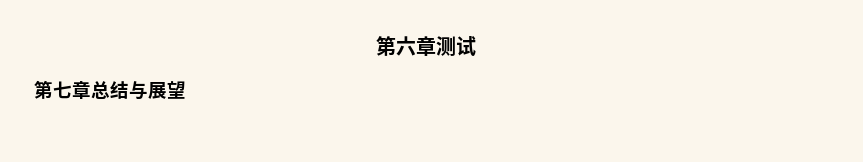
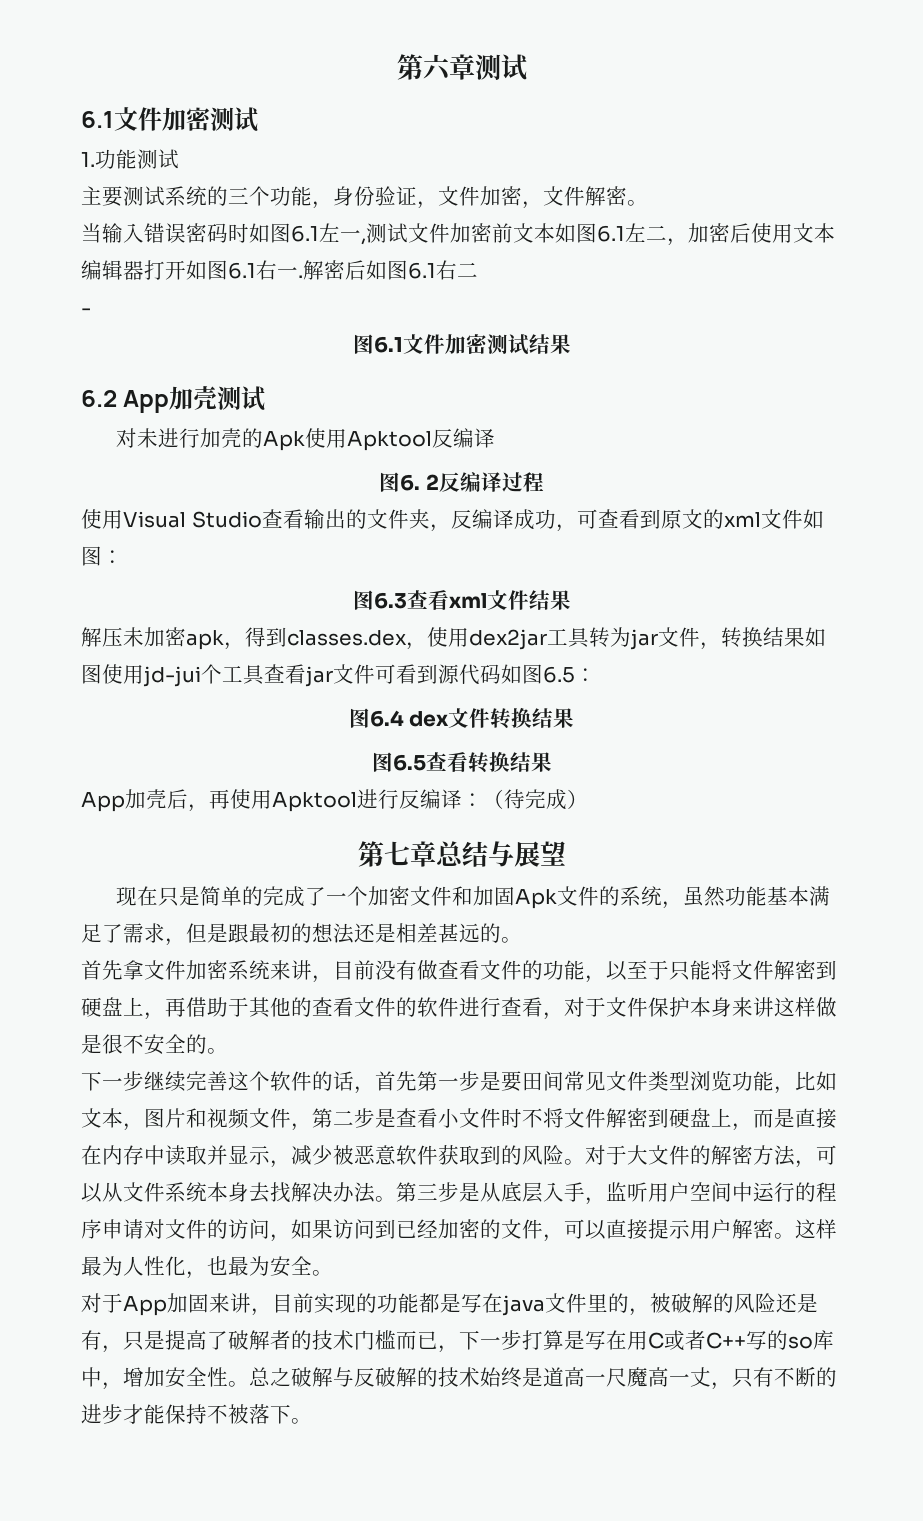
  第六章测试
+ 6.1文件加密测试
+ 1.功能测试
+ 主要测试系统的三个功能，身份验证，文件加密，文件解密。
+ 当输入错误密码时如图6.1左一,测试文件加密前文本如图6.1左二，加密后使用文本编辑器打开如图6.1右一.解密后如图6.1右二
+ -
+ 图6.1文件加密测试结果
+ 6.2 App加壳测试
+ 对未进行加壳的Apk使用Apktool反编译
+ 图6. 2反编译过程
+ 使用Visual Studio查看输出的文件夹，反编译成功，可查看到原文的xml文件如图：
+ 图6.3查看xml文件结果
+ 解压未加密apk，得到classes.dex，使用dex2jar工具转为jar文件，转换结果如图使用jd-jui个工具查看jar文件可看到源代码如图6.5：
+ 图6.4 dex文件转换结果
+ 图6.5查看转换结果
+ App加壳后，再使用Apktool进行反编译：（待完成）
  第七章总结与展望
+ 现在只是简单的完成了一个加密文件和加固Apk文件的系统，虽然功能基本满足了需求，但是跟最初的想法还是相差甚远的。
+ 首先拿文件加密系统来讲，目前没有做查看文件的功能，以至于只能将文件解密到硬盘上，再借助于其他的查看文件的软件进行查看，对于文件保护本身来讲这样做是很不安全的。
+ 下一步继续完善这个软件的话，首先第一步是要田间常见文件类型浏览功能，比如文本，图片和视频文件，第二步是查看小文件时不将文件解密到硬盘上，而是直接在内存中读取并显示，减少被恶意软件获取到的风险。对于大文件的解密方法，可以从文件系统本身去找解决办法。第三步是从底层入手，监听用户空间中运行的程序申请对文件的访问，如果访问到已经加密的文件，可以直接提示用户解密。这样最为人性化，也最为安全。
+ 对于App加固来讲，目前实现的功能都是写在java文件里的，被破解的风险还是有，只是提高了破解者的技术门槛而已，下一步打算是写在用C或者C++写的so库中，增加安全性。总之破解与反破解的技术始终是道高一尺魔高一丈，只有不断的进步才能保持不被落下。

